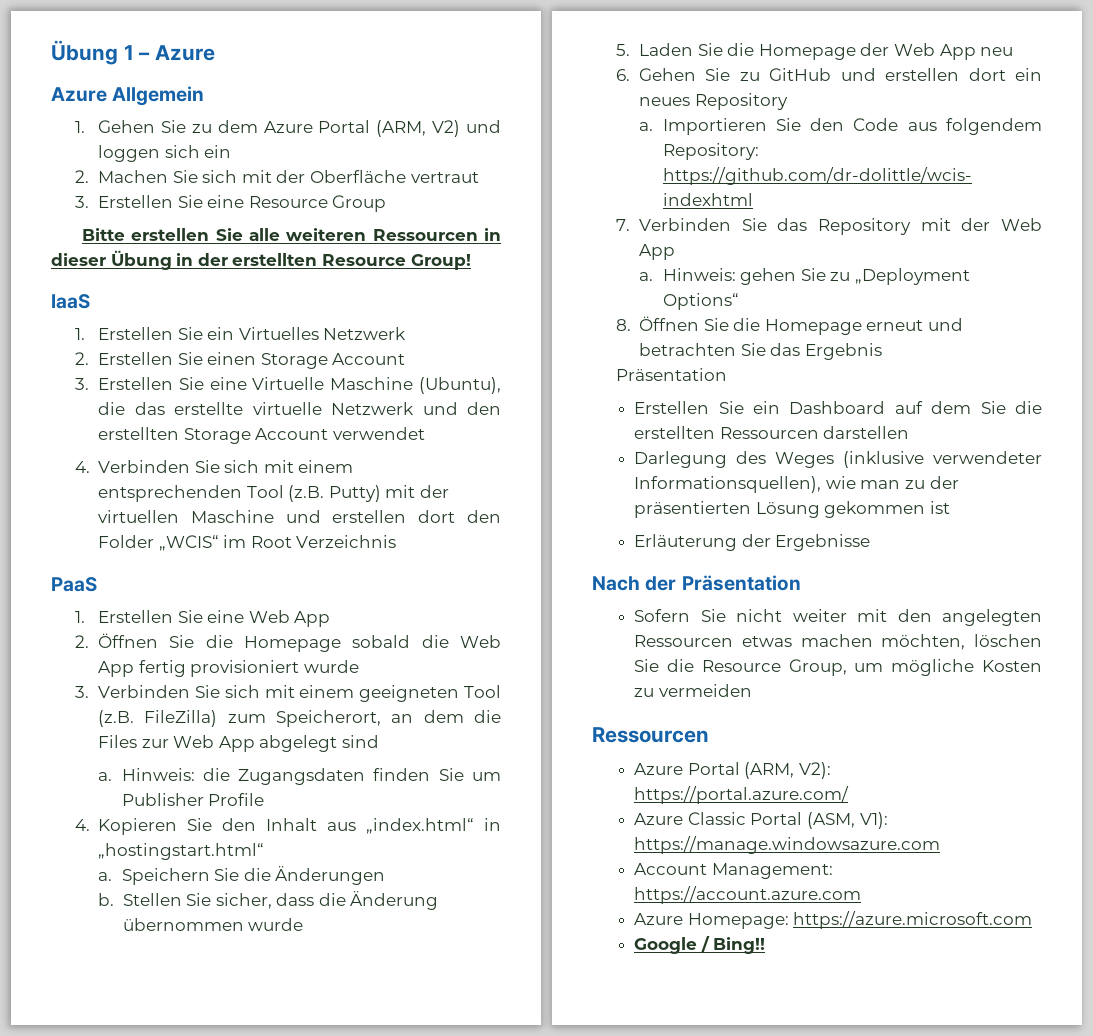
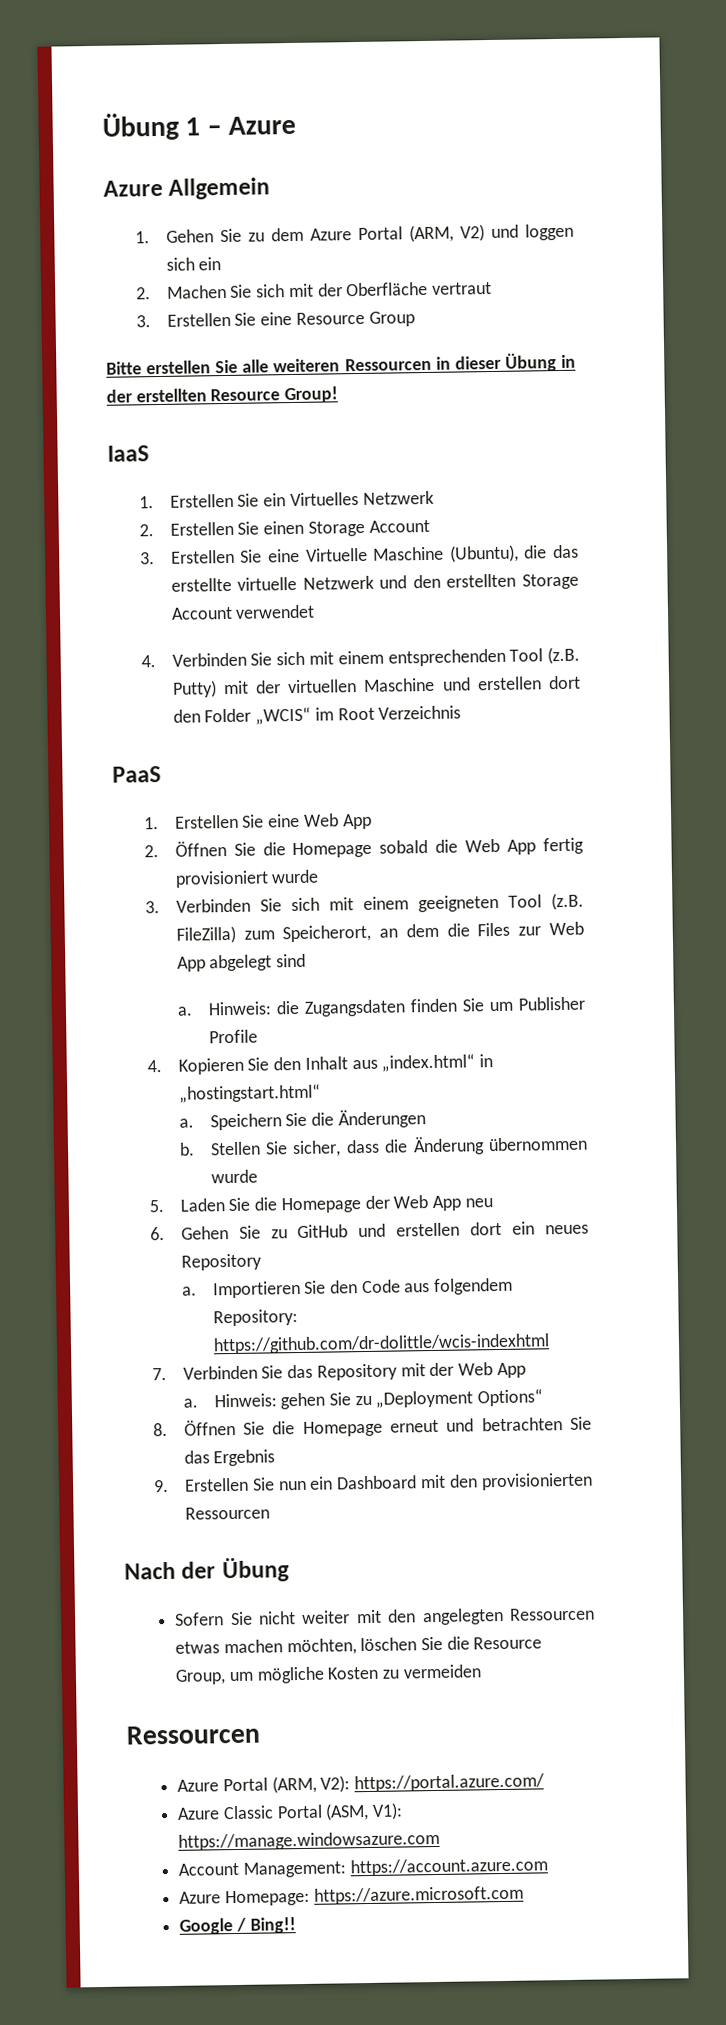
  8. Öffnen Sie die Homepage erneut und betrachten Sie das Ergebnis
- Präsentation
- Erstellen Sie ein Dashboard auf dem Sie die erstellten Ressourcen darstellen
- Darlegung des Weges (inklusive verwendeter Informationsquellen), wie man zu der präsentierten Lösung gekommen ist
- Erläuterung der Ergebnisse
+ 9. Erstellen Sie nun ein Dashboard mit den provisionierten Ressourcen
- Nach der Präsentation
+ Nach der Übung

